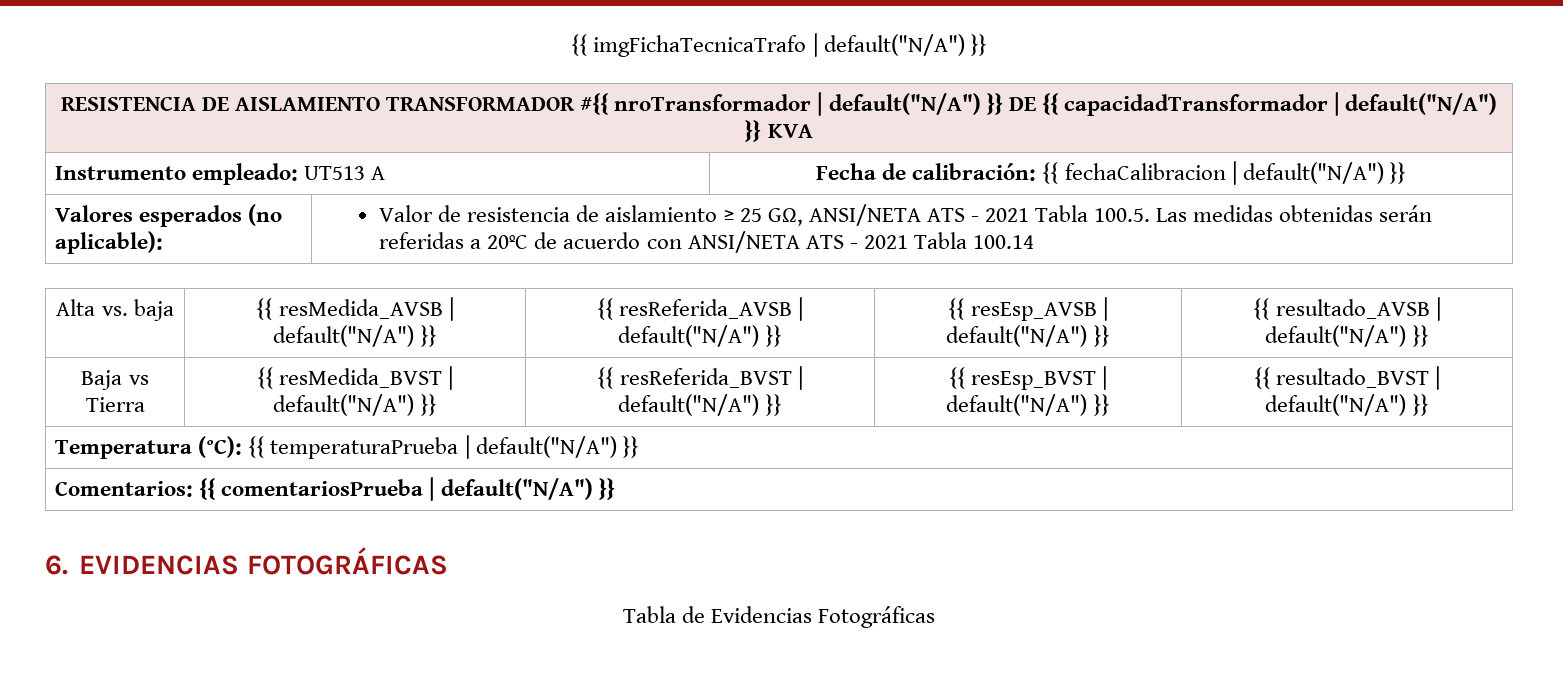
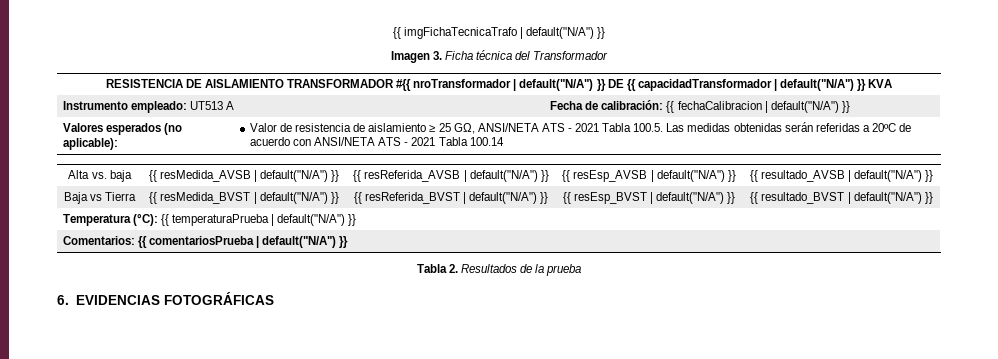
+ Imagen 3. Ficha técnica del Transformador
+ Tabla 2. Resultados de la prueba
- Tabla de Evidencias Fotográficas

